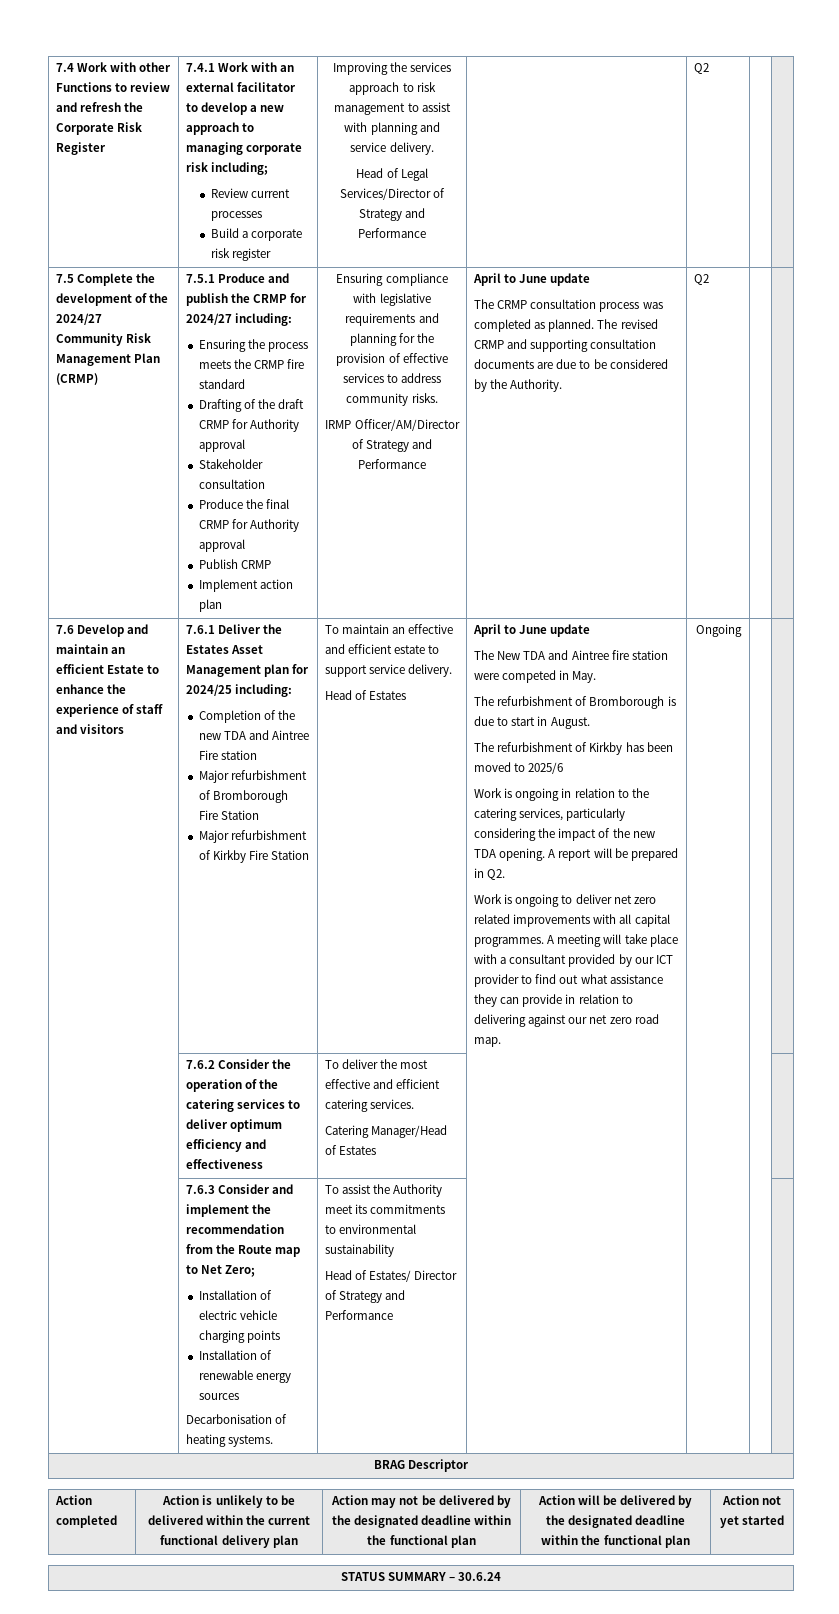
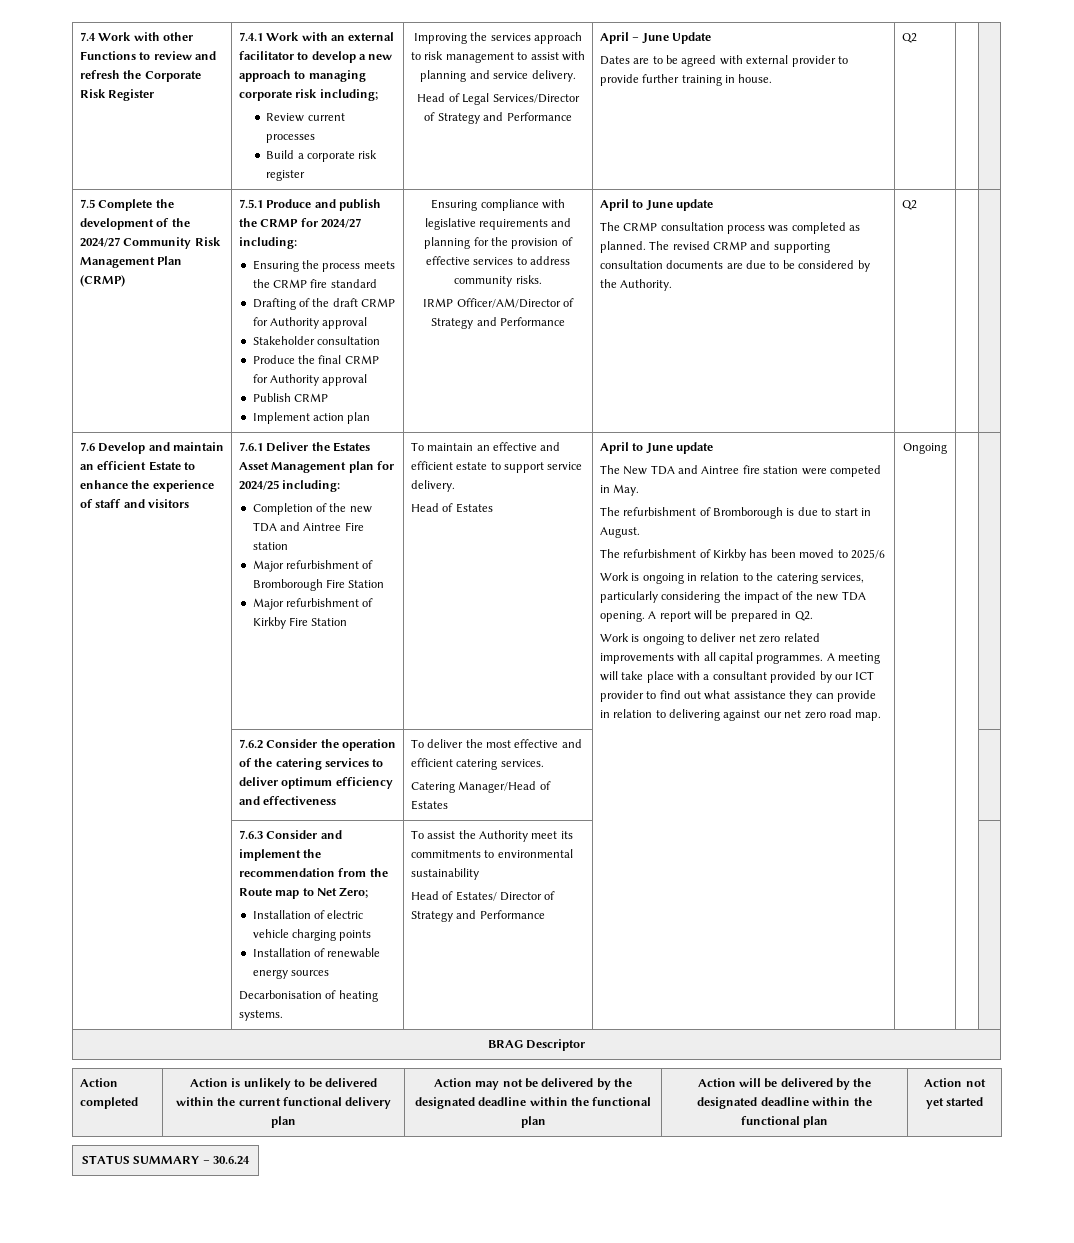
+ April – June Update
+ Dates are to be agreed with external provider to provide further training in house.

